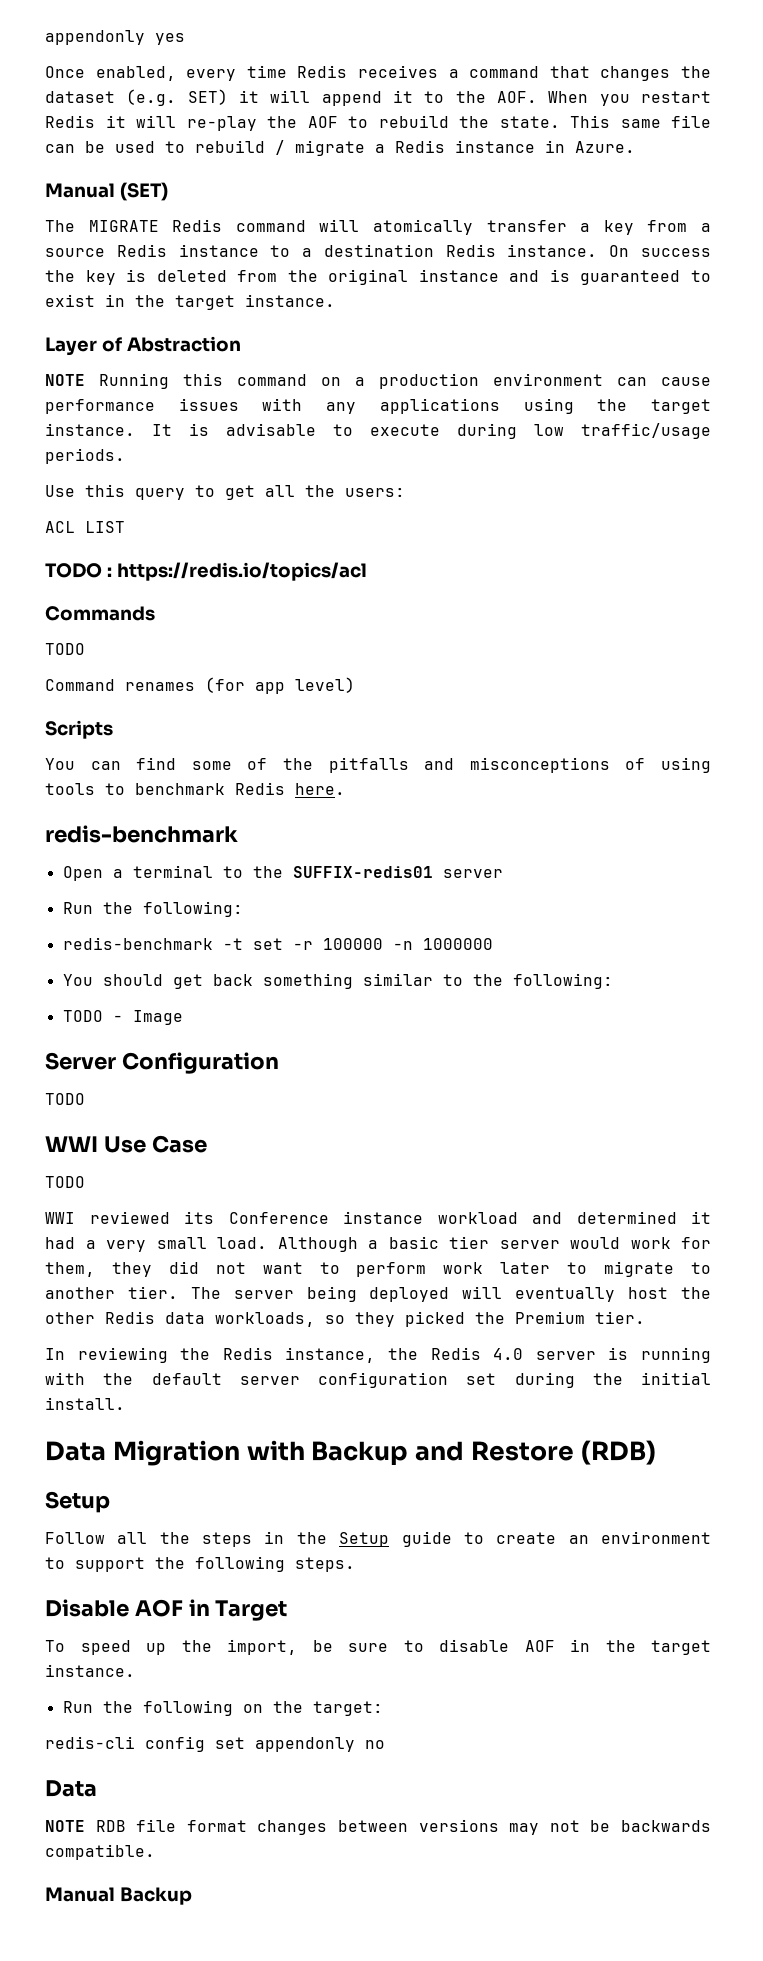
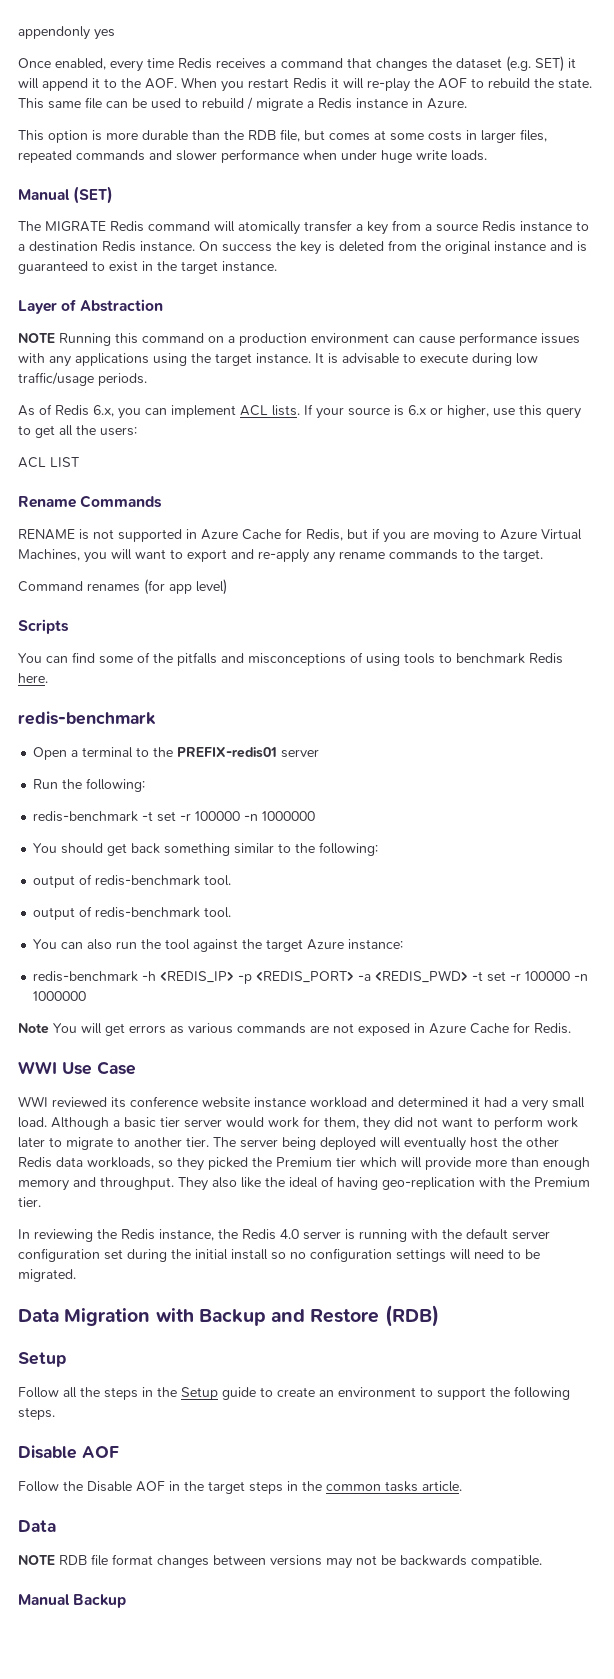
+ This option is more durable than the RDB file, but comes at some costs in larger files, repeated commands and slower performance when under huge write loads.
- Use this query to get all the users:
+ As of Redis 6.x, you can implement ACL lists. If your source is 6.x or higher, use this query to get all the users:
- TODO : https://redis.io/topics/acl
- Commands
- TODO
+ Rename Commands
+ RENAME is not supported in Azure Cache for Redis, but if you are moving to Azure Virtual Machines, you will want to export and re-apply any rename commands to the target.
- Open a terminal to the SUFFIX-redis01 server
+ Open a terminal to the PREFIX-redis01 server
  You should get back something similar to the following:
- TODO - Image
- Server Configuration
- TODO
+ output of redis-benchmark tool.
+ output of redis-benchmark tool.
+ You can also run the tool against the target Azure instance:
+ redis-benchmark -h <REDIS_IP> -p <REDIS_PORT> -a <REDIS_PWD> -t set -r 100000 -n 1000000
+ Note You will get errors as various commands are not exposed in Azure Cache for Redis.
  WWI Use Case
- TODO
- WWI reviewed its Conference instance workload and determined it had a very small load.
+ WWI reviewed its conference website instance workload and determined it had a very small load.
- The server being deployed will eventually host the other Redis data workloads, so they picked the Premium tier.
+ The server being deployed will eventually host the other Redis data workloads, so they picked the Premium tier which will provide more than enough memory and throughput. They also like the ideal of having geo-replication with the Premium tier.
- In reviewing the Redis instance, the Redis 4.0 server is running with the default server configuration set during the initial install.
+ In reviewing the Redis instance, the Redis 4.0 server is running with the default server configuration set during the initial install so no configuration settings will need to be migrated.
  Follow all the steps in the Setup guide to create an environment to support the following steps.
- Disable AOF in Target
- To speed up the import, be sure to disable AOF in the target instance.
- Run the following on the target:
- redis-cli config set appendonly no
+ Disable AOF
+ Follow the Disable AOF in the target steps in the common tasks article.

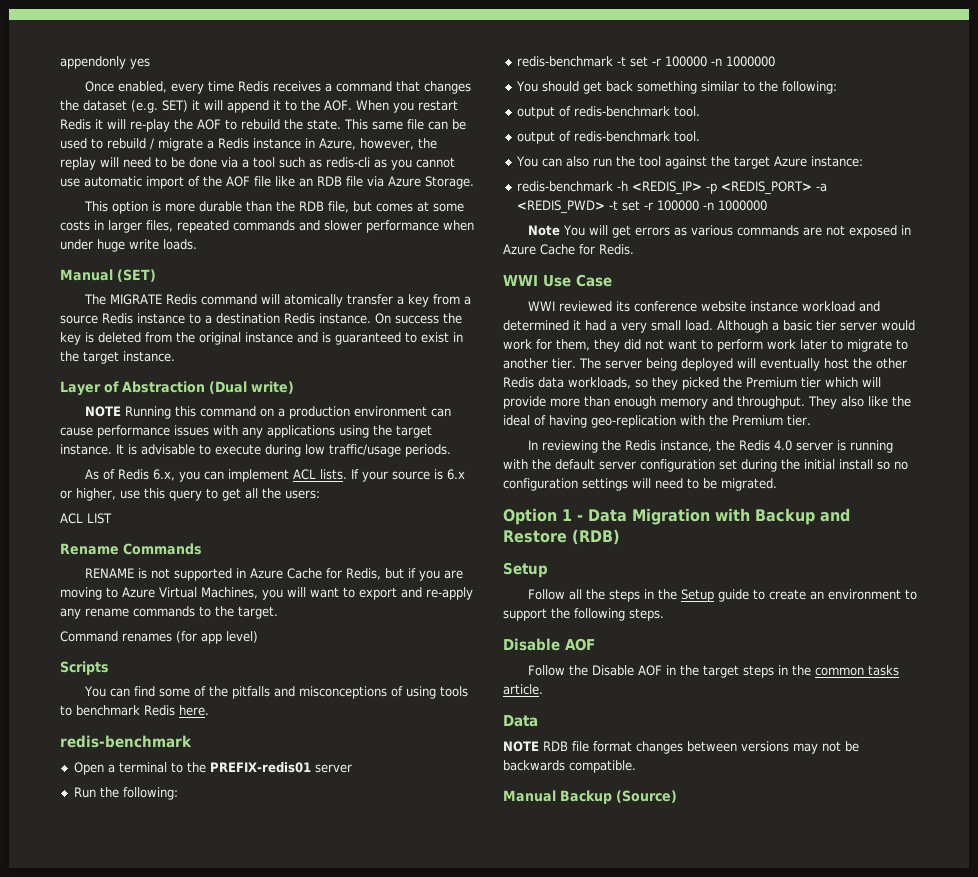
- This same file can be used to rebuild / migrate a Redis instance in Azure.
+ This same file can be used to rebuild / migrate a Redis instance in Azure, however, the replay will need to be done via a tool such as redis-cli as you cannot use automatic import of the AOF file like an RDB file via Azure Storage.
- Layer of Abstraction
+ Layer of Abstraction (Dual write)
- Data Migration with Backup and Restore (RDB)
+ Option 1 - Data Migration with Backup and Restore (RDB)
- Manual Backup
+ Manual Backup (Source)

